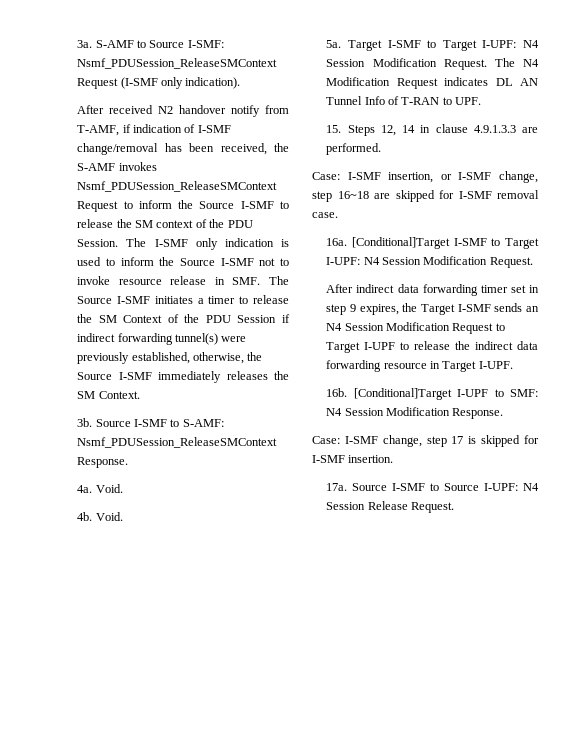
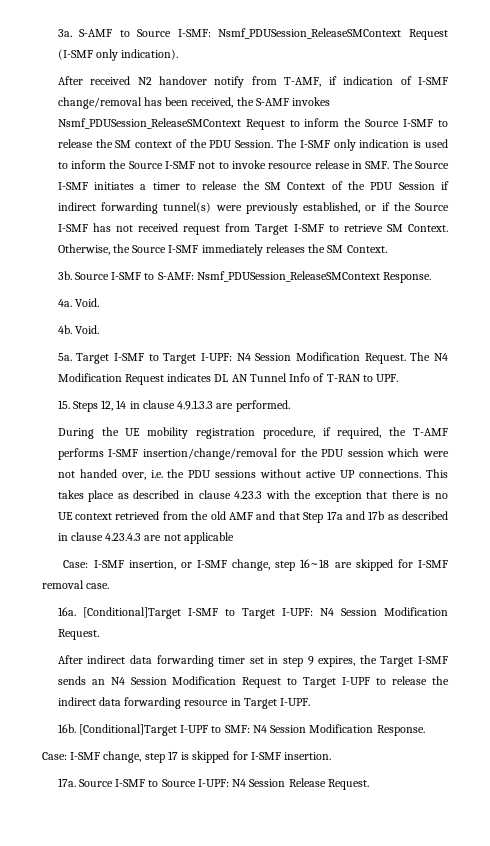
- The I-SMF only indication is used to inform the Source I-SMF not to invoke resource release in SMF. The Source I-SMF initiates a timer to release the SM Context of the PDU Session if indirect forwarding tunnel(s) were previously established, otherwise, the Source I-SMF immediately releases the SM Context.
+ The I-SMF only indication is used to inform the Source I-SMF not to invoke resource release in SMF. The Source I-SMF initiates a timer to release the SM Context of the PDU Session if indirect forwarding tunnel(s) were previously established, or if the Source I-SMF has not received request from Target I-SMF to retrieve SM Context. Otherwise, the Source I-SMF immediately releases the SM Context.
+ During the UE mobility registration procedure, if required, the T-AMF performs I-SMF insertion/change/removal for the PDU session which were not handed over, i.e. the PDU sessions without active UP connections. This takes place as described in clause 4.23.3 with the exception that there is no UE context retrieved from the old AMF and that Step 17a and 17b as described in clause 4.23.4.3 are not applicable

